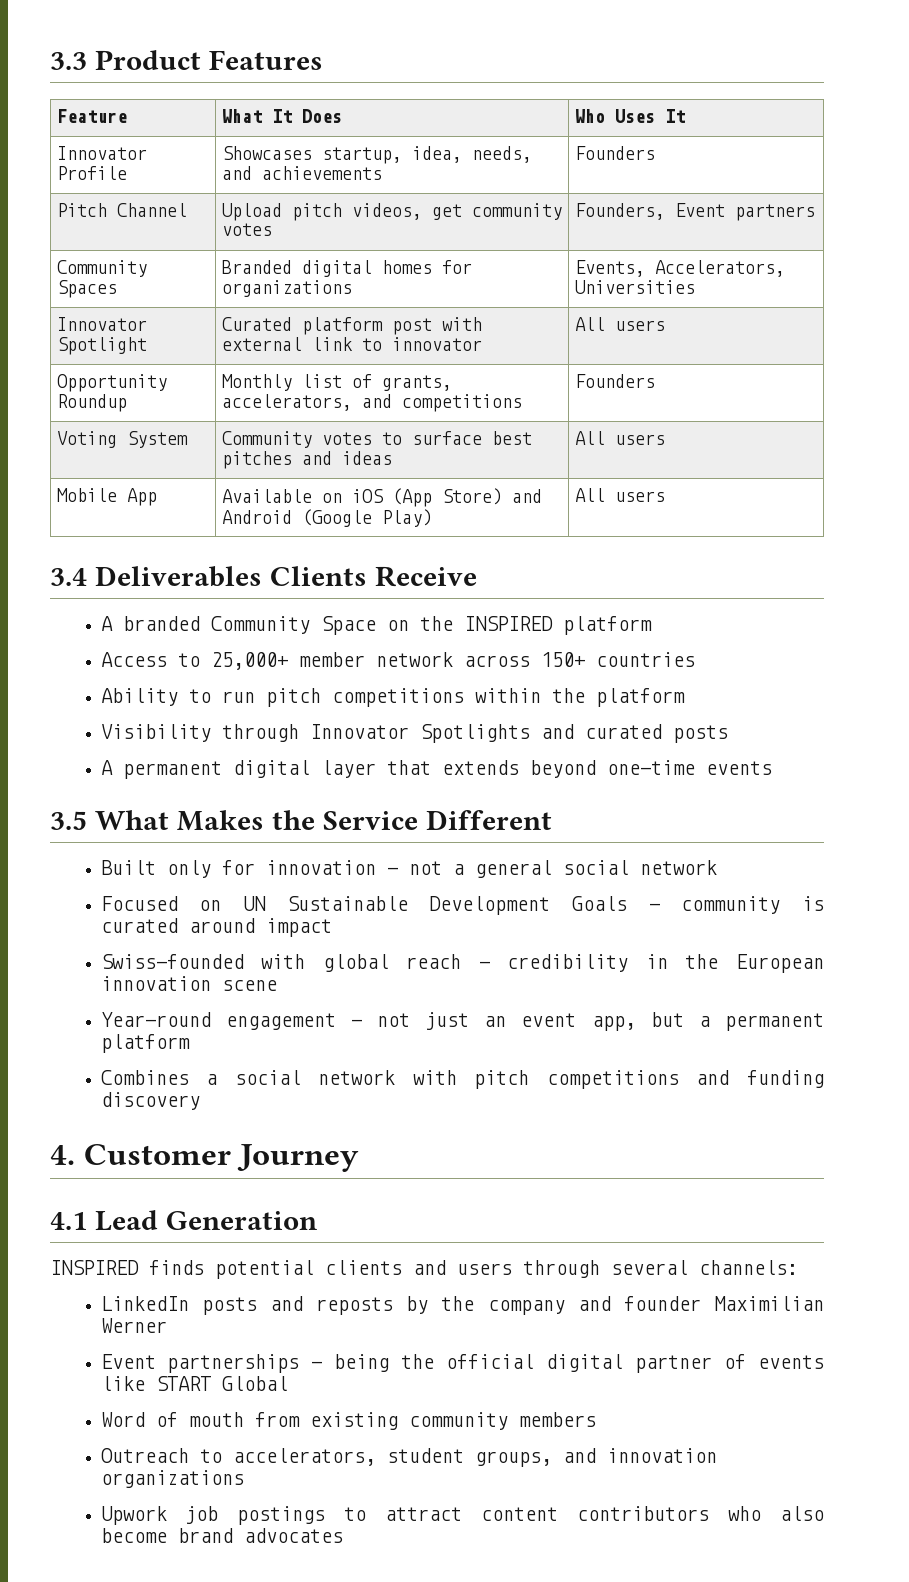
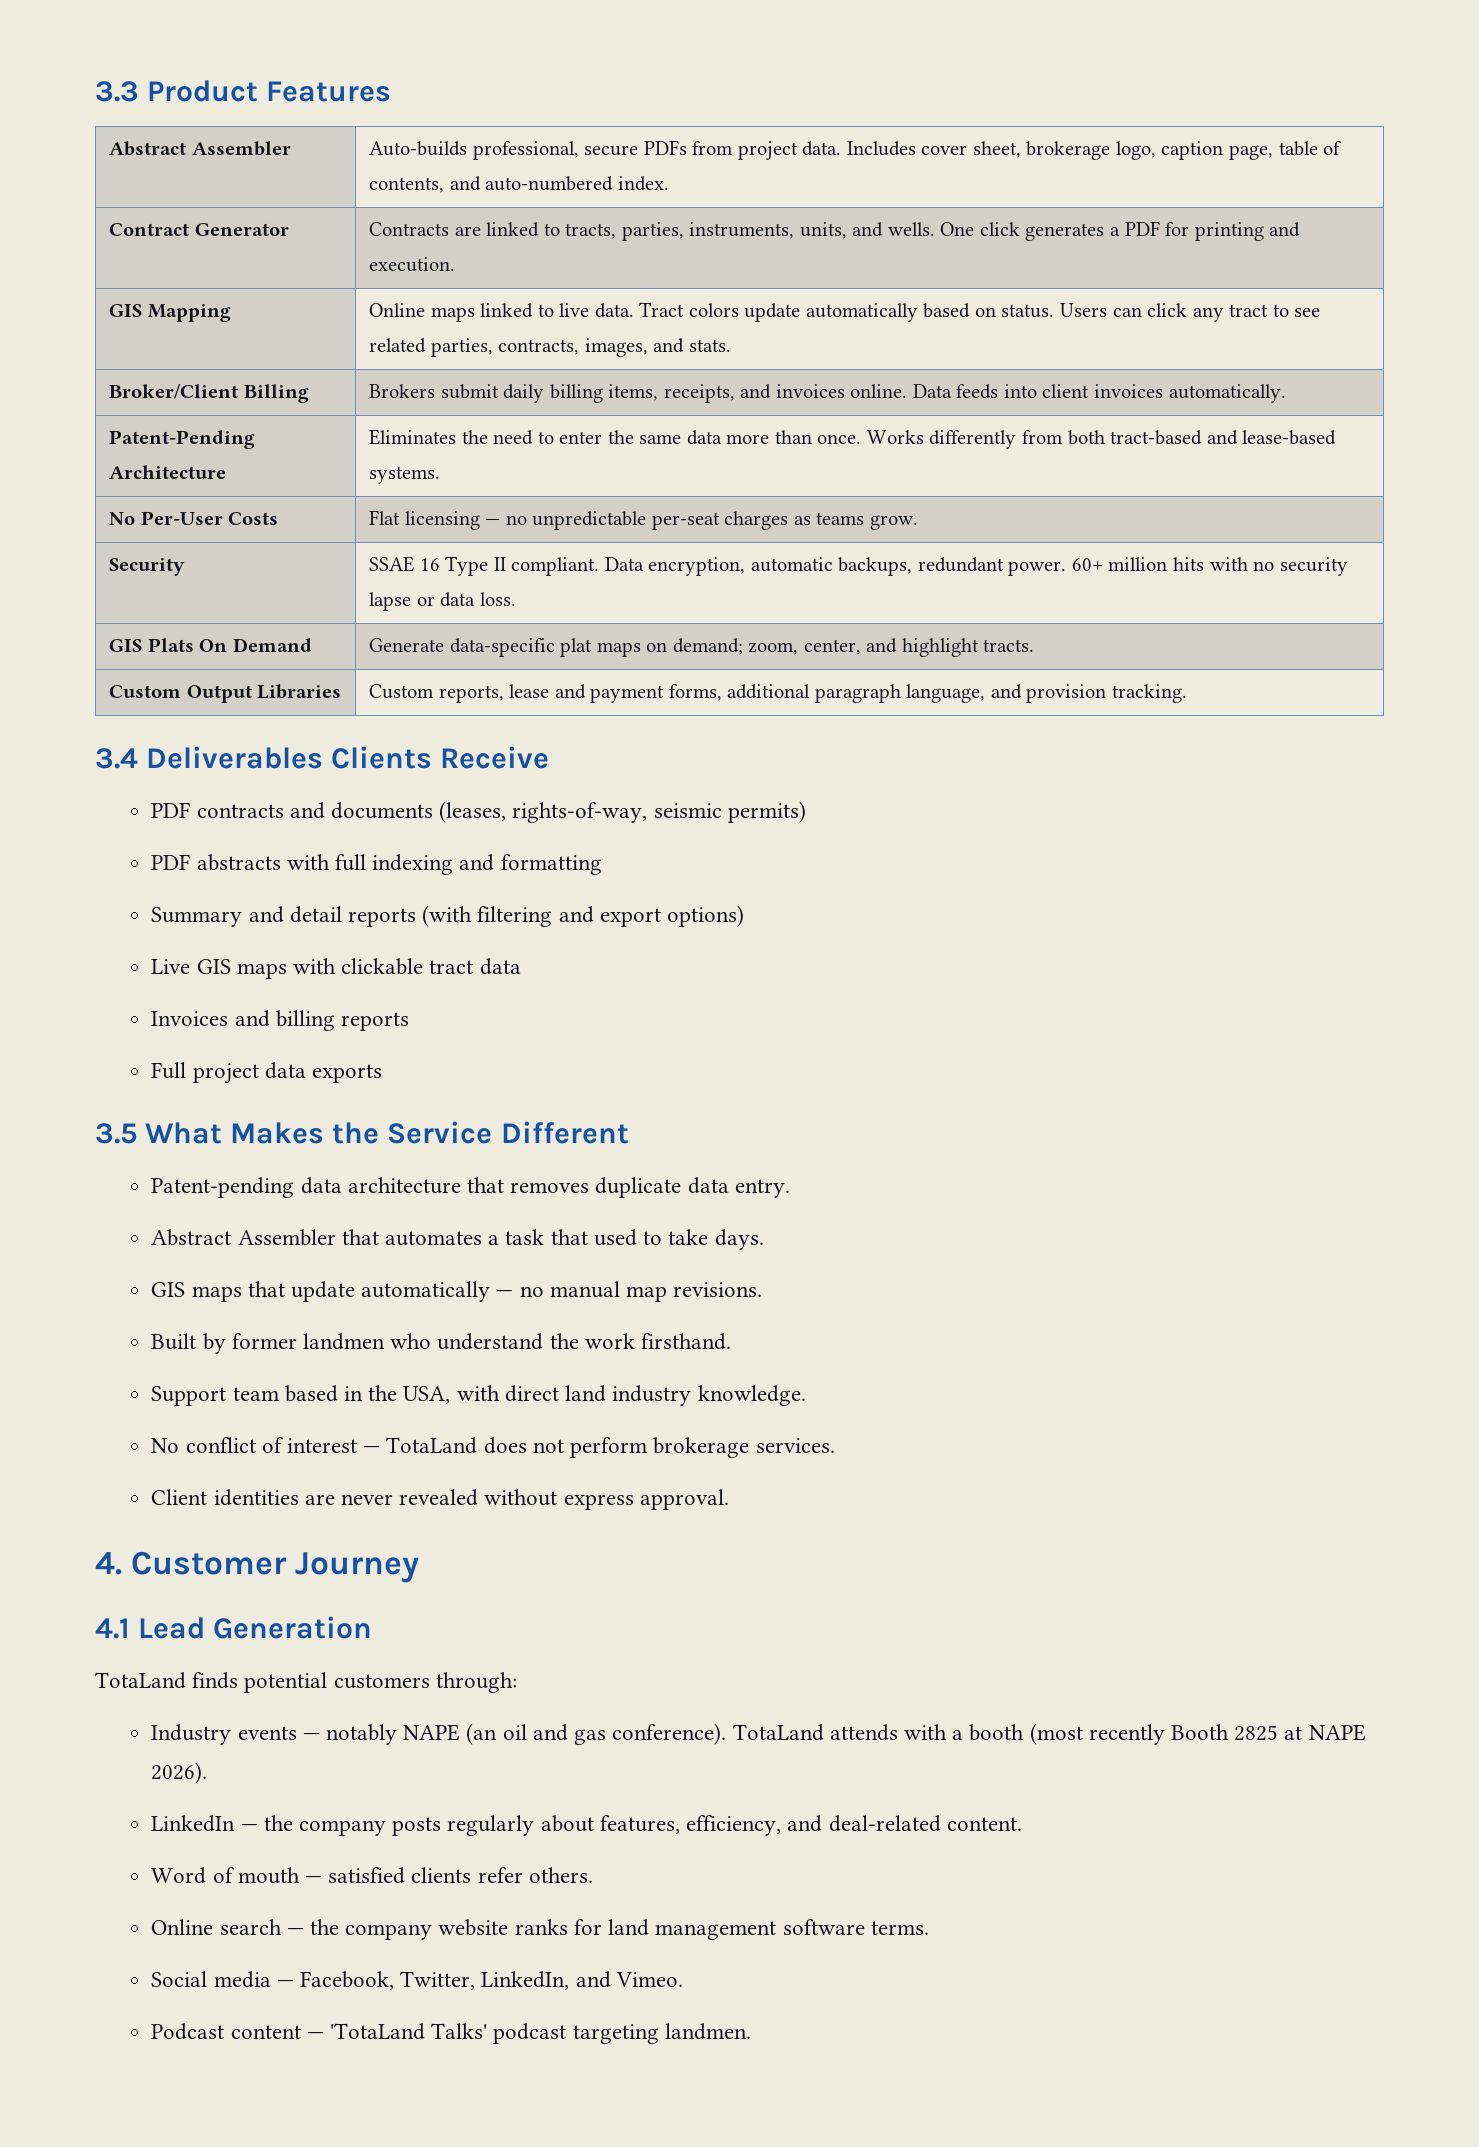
- Feature | What It Does | Who Uses It
- Innovator Profile | Showcases startup, idea, needs, and achievements | Founders
- Pitch Channel | Upload pitch videos, get community votes | Founders, Event partners
- Community Spaces | Branded digital homes for organizations | Events, Accelerators, Universities
- Innovator Spotlight | Curated platform post with external link to innovator | All users
- Opportunity Roundup | Monthly list of grants, accelerators, and competitions | Founders
- Voting System | Community votes to surface best pitches and ideas | All users
- Mobile App | Available on iOS (App Store) and Android (Google Play) | All users
+ Abstract Assembler | Auto-builds professional, secure PDFs from project data. Includes cover sheet, brokerage logo, caption page, table of contents, and auto-numbered index.
+ Contract Generator | Contracts are linked to tracts, parties, instruments, units, and wells. One click generates a PDF for printing and execution.
+ GIS Mapping | Online maps linked to live data. Tract colors update automatically based on status. Users can click any tract to see related parties, contracts, images, and stats.
+ Broker/Client Billing | Brokers submit daily billing items, receipts, and invoices online. Data feeds into client invoices automatically.
+ Patent-Pending Architecture | Eliminates the need to enter the same data more than once. Works differently from both tract-based and lease-based systems.
+ No Per-User Costs | Flat licensing — no unpredictable per-seat charges as teams grow.
+ Security | SSAE 16 Type II compliant. Data encryption, automatic backups, redundant power. 60+ million hits with no security lapse or data loss.
+ GIS Plats On Demand | Generate data-specific plat maps on demand; zoom, center, and highlight tracts.
+ Custom Output Libraries | Custom reports, lease and payment forms, additional paragraph language, and provision tracking.
  3.4 Deliverables Clients Receive
- A branded Community Space on the INSPIRED platform
- Access to 25,000+ member network across 150+ countries
- Ability to run pitch competitions within the platform
- Visibility through Innovator Spotlights and curated posts
- A permanent digital layer that extends beyond one-time events
+ PDF contracts and documents (leases, rights-of-way, seismic permits)
+ PDF abstracts with full indexing and formatting
+ Summary and detail reports (with filtering and export options)
+ Live GIS maps with clickable tract data
+ Invoices and billing reports
+ Full project data exports
- Built only for innovation — not a general social network
- Focused on UN Sustainable Development Goals — community is curated around impact
- Swiss-founded with global reach — credibility in the European innovation scene
- Year-round engagement — not just an event app, but a permanent platform
- Combines a social network with pitch competitions and funding discovery
+ Patent-pending data architecture that removes duplicate data entry.
+ Abstract Assembler that automates a task that used to take days.
+ GIS maps that update automatically — no manual map revisions.
+ Built by former landmen who understand the work firsthand.
+ Support team based in the USA, with direct land industry knowledge.
+ No conflict of interest — TotaLand does not perform brokerage services.
+ Client identities are never revealed without express approval.
- INSPIRED finds potential clients and users through several channels:
- LinkedIn posts and reposts by the company and founder Maximilian Werner
- Event partnerships — being the official digital partner of events like START Global
- Word of mouth from existing community members
- Outreach to accelerators, student groups, and innovation organizations
- Upwork job postings to attract content contributors who also become brand advocates
+ TotaLand finds potential customers through:
+ Industry events — notably NAPE (an oil and gas conference). TotaLand attends with a booth (most recently Booth 2825 at NAPE 2026).
+ LinkedIn — the company posts regularly about features, efficiency, and deal-related content.
+ Word of mouth — satisfied clients refer others.
+ Online search — the company website ranks for land management software terms.
+ Social media — Facebook, Twitter, LinkedIn, and Vimeo.
+ Podcast content — 'TotaLand Talks' podcast targeting landmen.

